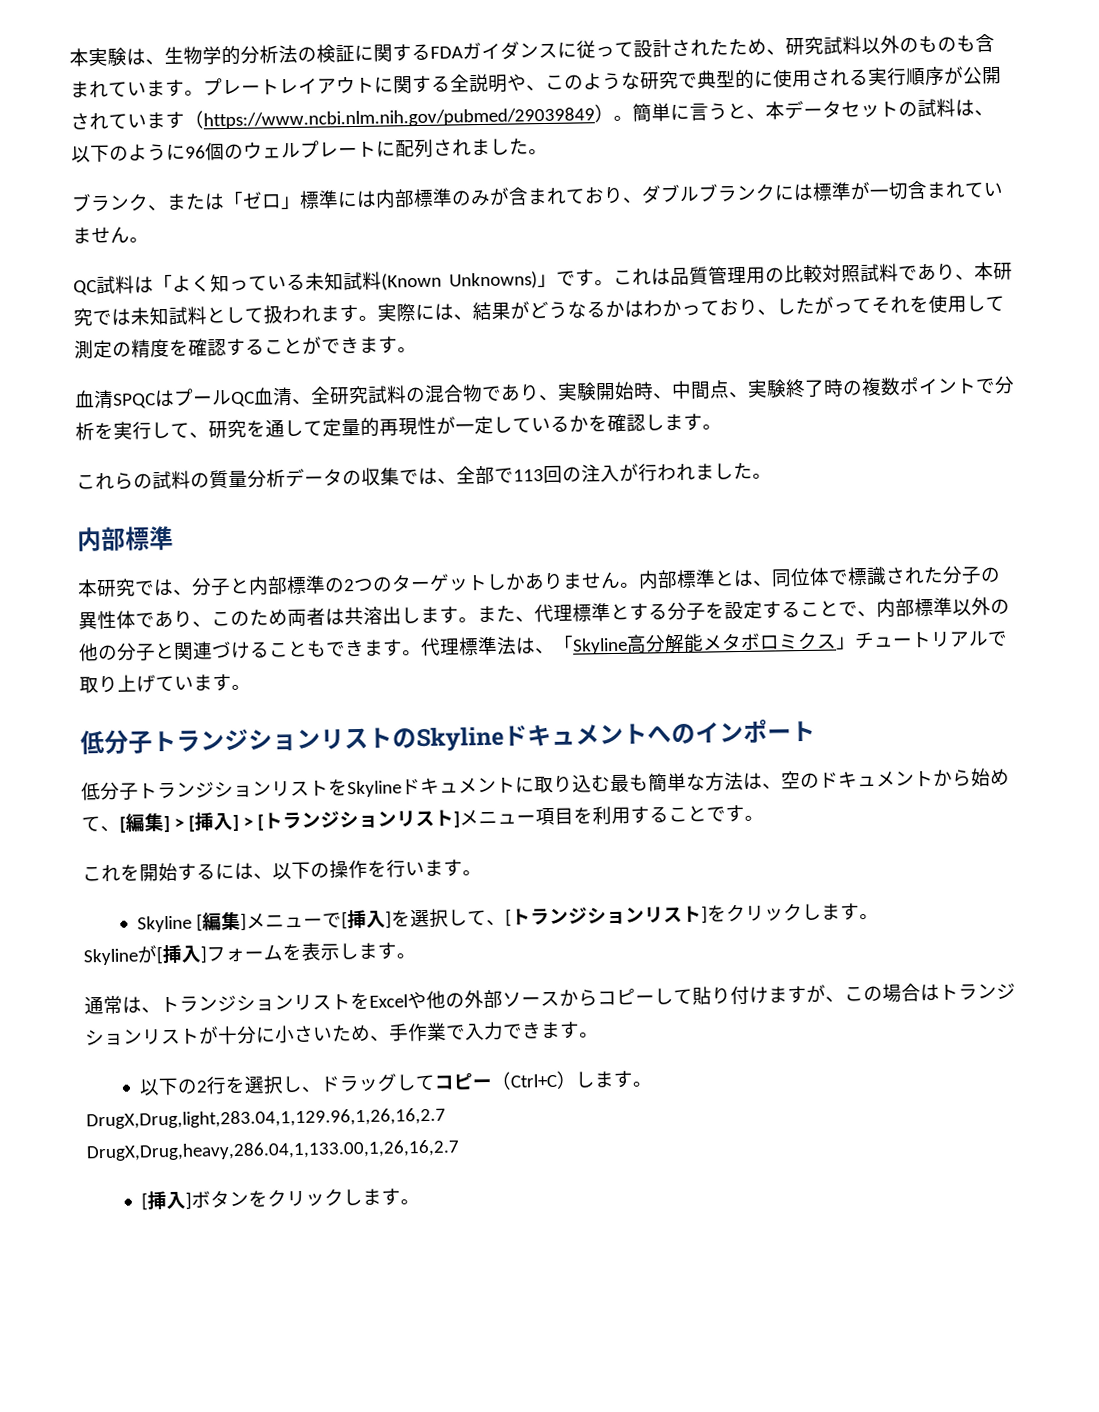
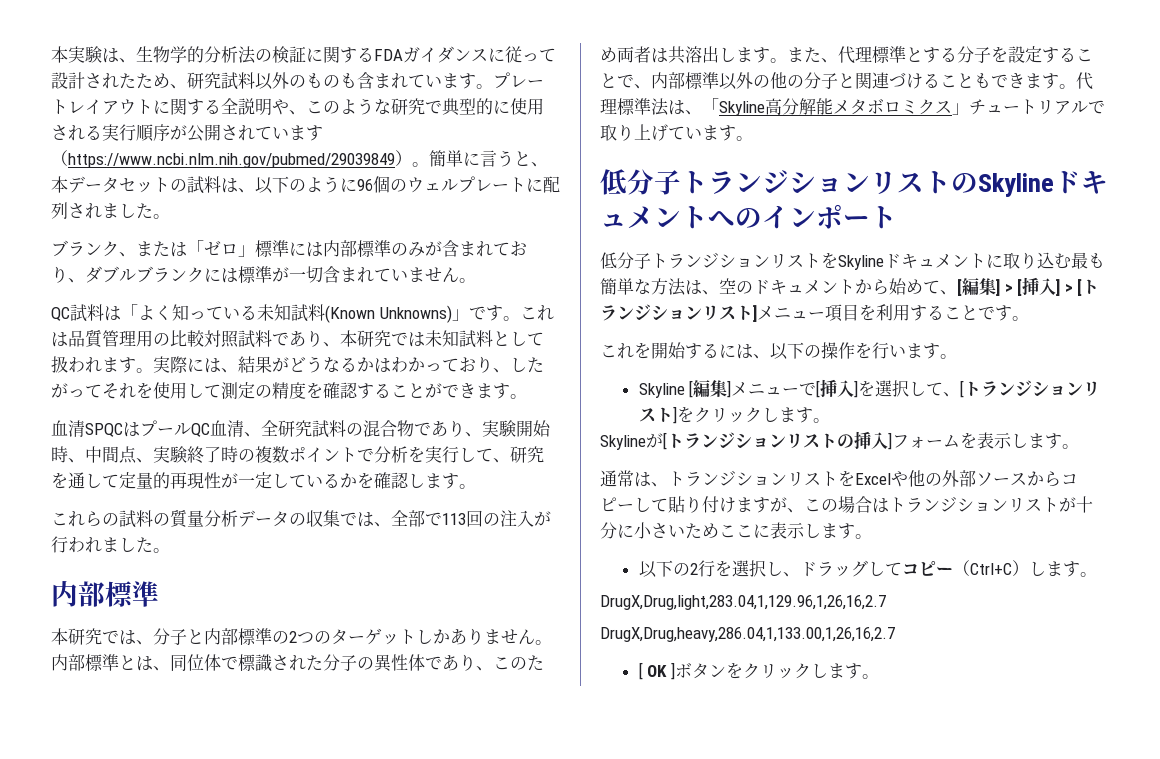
- Skylineが[挿入]フォームを表示します。
+ Skylineが[トランジションリストの挿入]フォームを表示します。
- 通常は、トランジションリストをExcelや他の外部ソースからコピーして貼り付けますが、この場合はトランジションリストが十分に小さいため、手作業で入力できます。
+ 通常は、トランジションリストをExcelや他の外部ソースからコピーして貼り付けますが、この場合はトランジションリストが十分に小さいためここに表示します。
- [挿入]ボタンをクリックします。
+ [ OK ]ボタンをクリックします。

